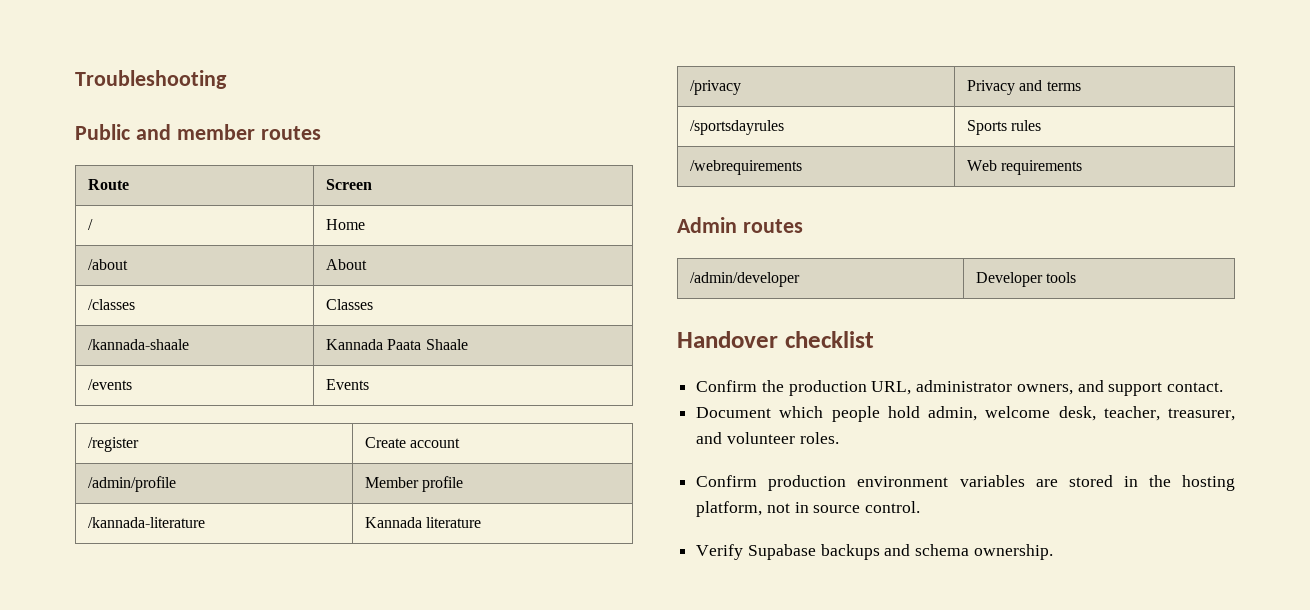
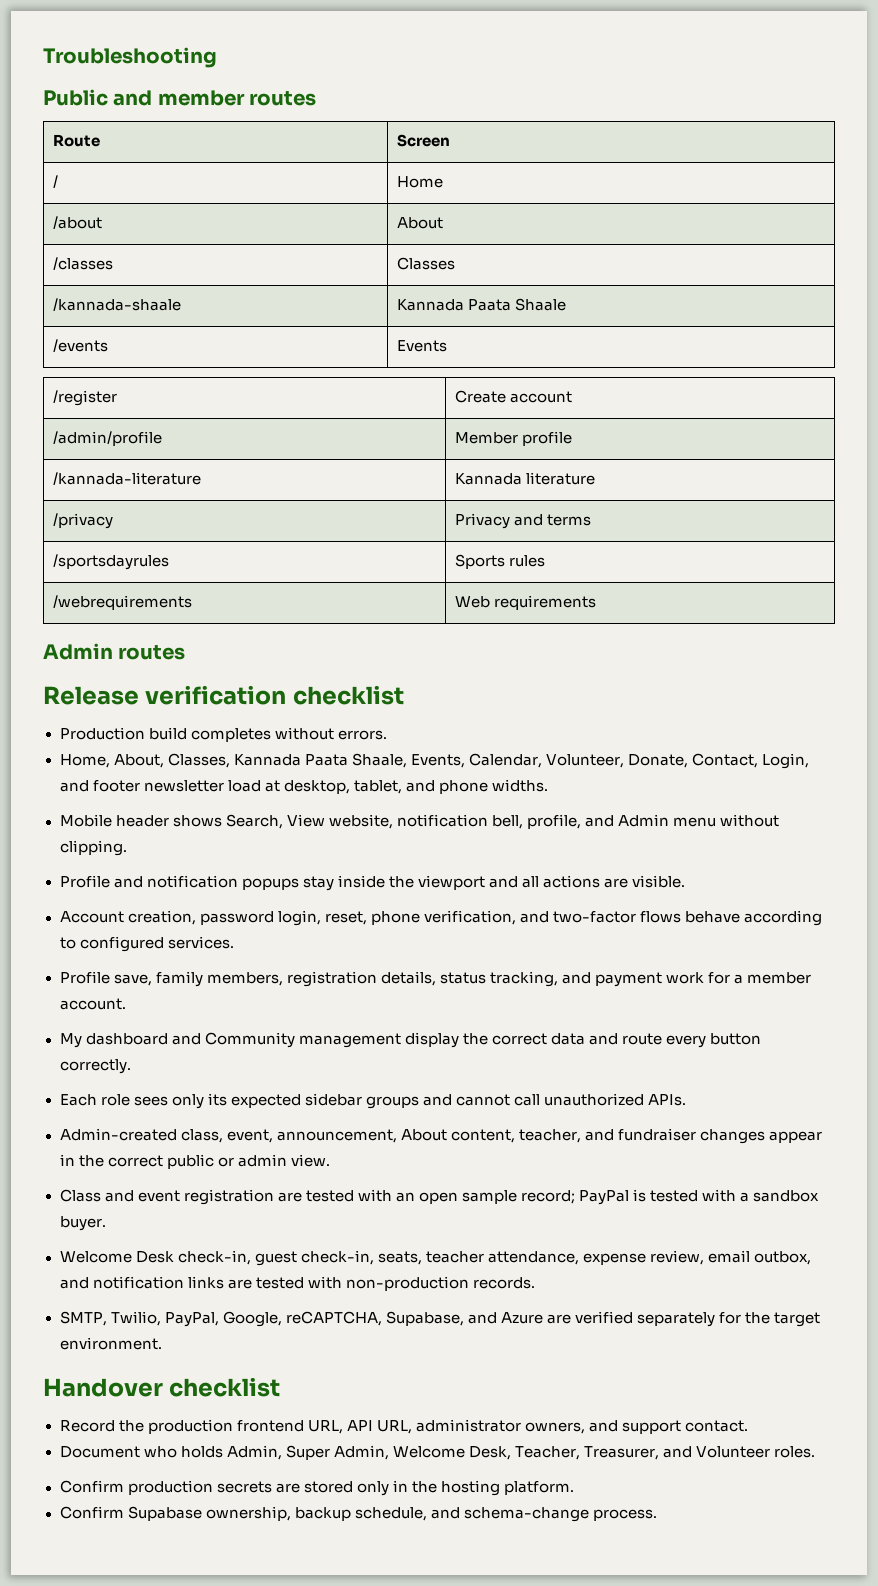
- /admin/developer | Developer tools
+ Release verification checklist
+ Production build completes without errors.
+ Home, About, Classes, Kannada Paata Shaale, Events, Calendar, Volunteer, Donate, Contact, Login, and footer newsletter load at desktop, tablet, and phone widths.
+ Mobile header shows Search, View website, notification bell, profile, and Admin menu without clipping.
+ Profile and notification popups stay inside the viewport and all actions are visible.
+ Account creation, password login, reset, phone verification, and two-factor flows behave according to configured services.
+ Profile save, family members, registration details, status tracking, and payment work for a member account.
+ My dashboard and Community management display the correct data and route every button correctly.
+ Each role sees only its expected sidebar groups and cannot call unauthorized APIs.
+ Admin-created class, event, announcement, About content, teacher, and fundraiser changes appear in the correct public or admin view.
+ Class and event registration are tested with an open sample record; PayPal is tested with a sandbox buyer.
+ Welcome Desk check-in, guest check-in, seats, teacher attendance, expense review, email outbox, and notification links are tested with non-production records.
+ SMTP, Twilio, PayPal, Google, reCAPTCHA, Supabase, and Azure are verified separately for the target environment.
- Confirm the production URL, administrator owners, and support contact.
+ Record the production frontend URL, API URL, administrator owners, and support contact.
- Document which people hold admin, welcome desk, teacher, treasurer, and volunteer roles.
+ Document who holds Admin, Super Admin, Welcome Desk, Teacher, Treasurer, and Volunteer roles.
- Confirm production environment variables are stored in the hosting platform, not in source control.
- Verify Supabase backups and schema ownership.
+ Confirm production secrets are stored only in the hosting platform.
+ Confirm Supabase ownership, backup schedule, and schema-change process.

